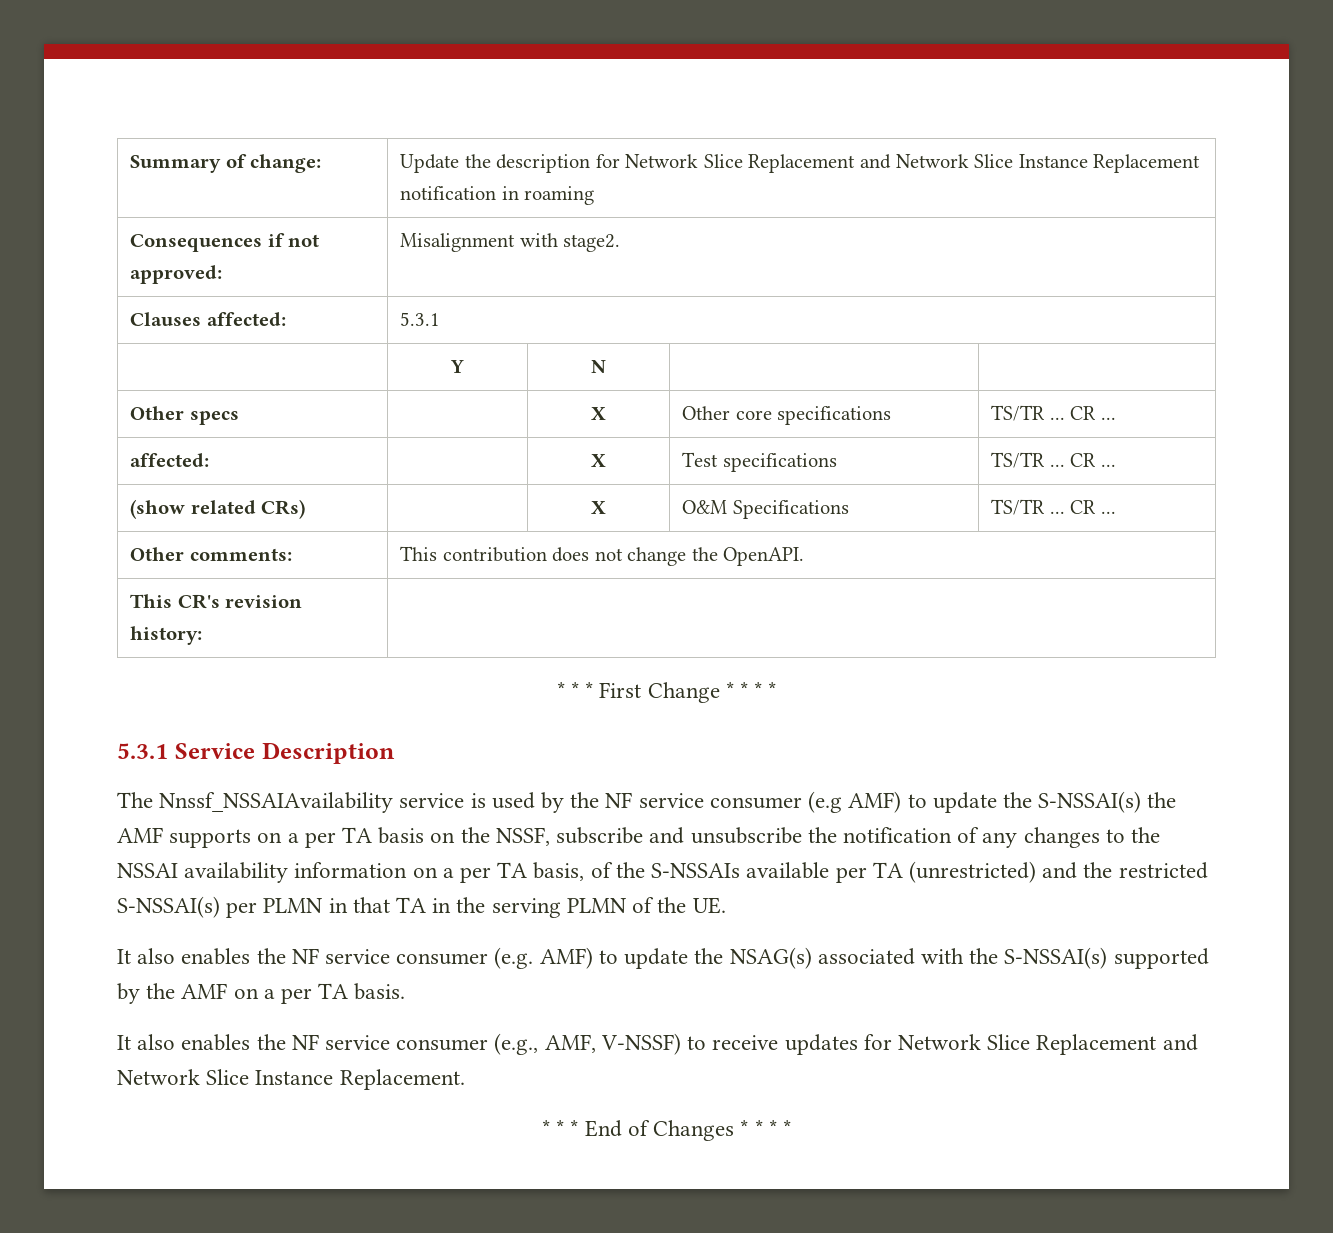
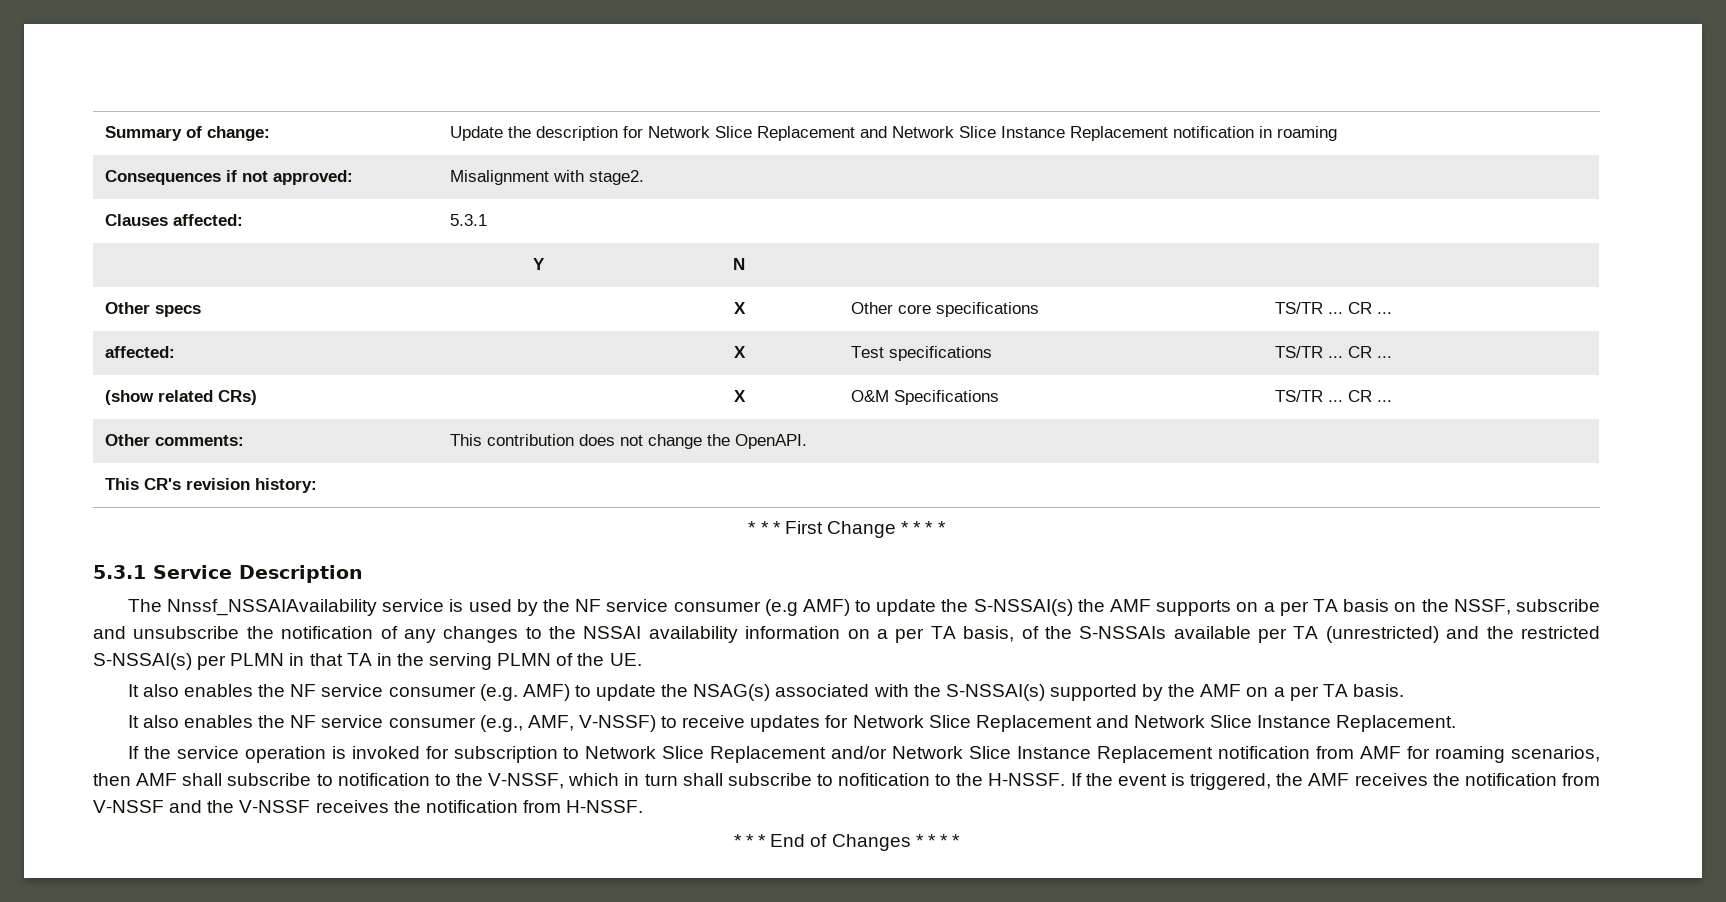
+ If the service operation is invoked for subscription to Network Slice Replacement and/or Network Slice Instance Replacement notification from AMF for roaming scenarios, then AMF shall subscribe to notification to the V-NSSF, which in turn shall subscribe to nofitication to the H-NSSF. If the event is triggered, the AMF receives the notification from V-NSSF and the V-NSSF receives the notification from H-NSSF.

